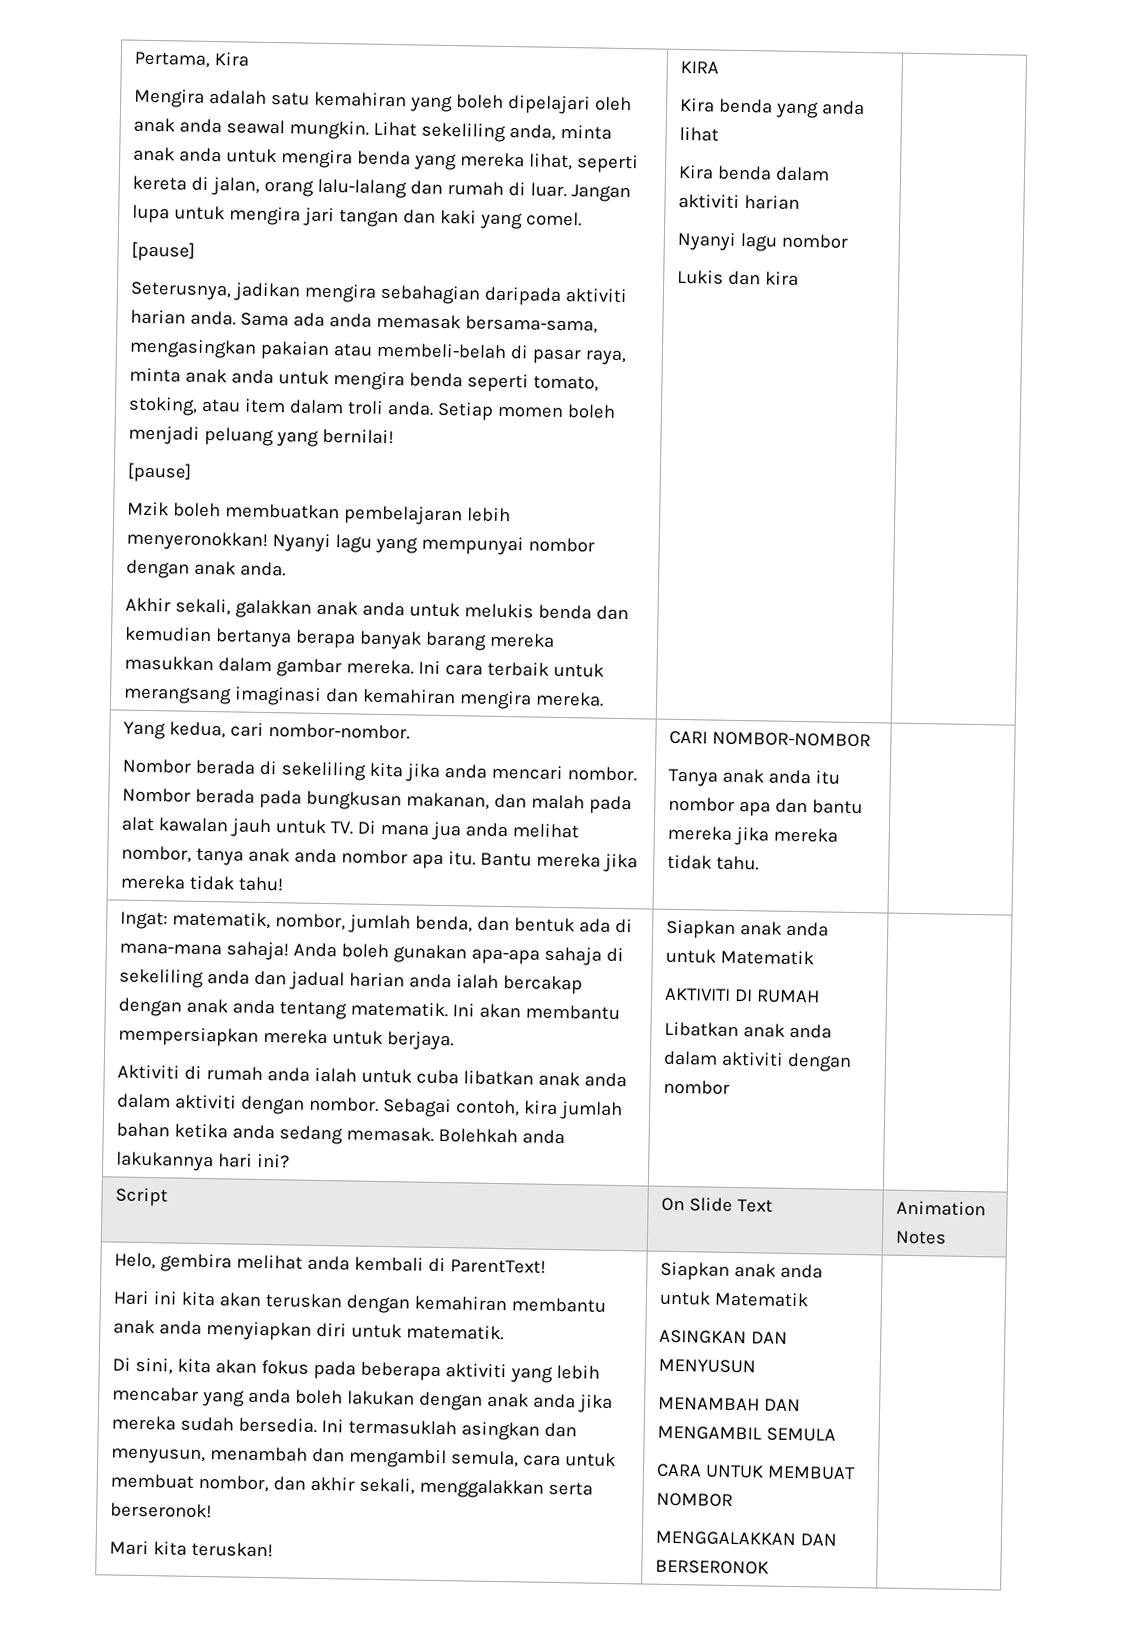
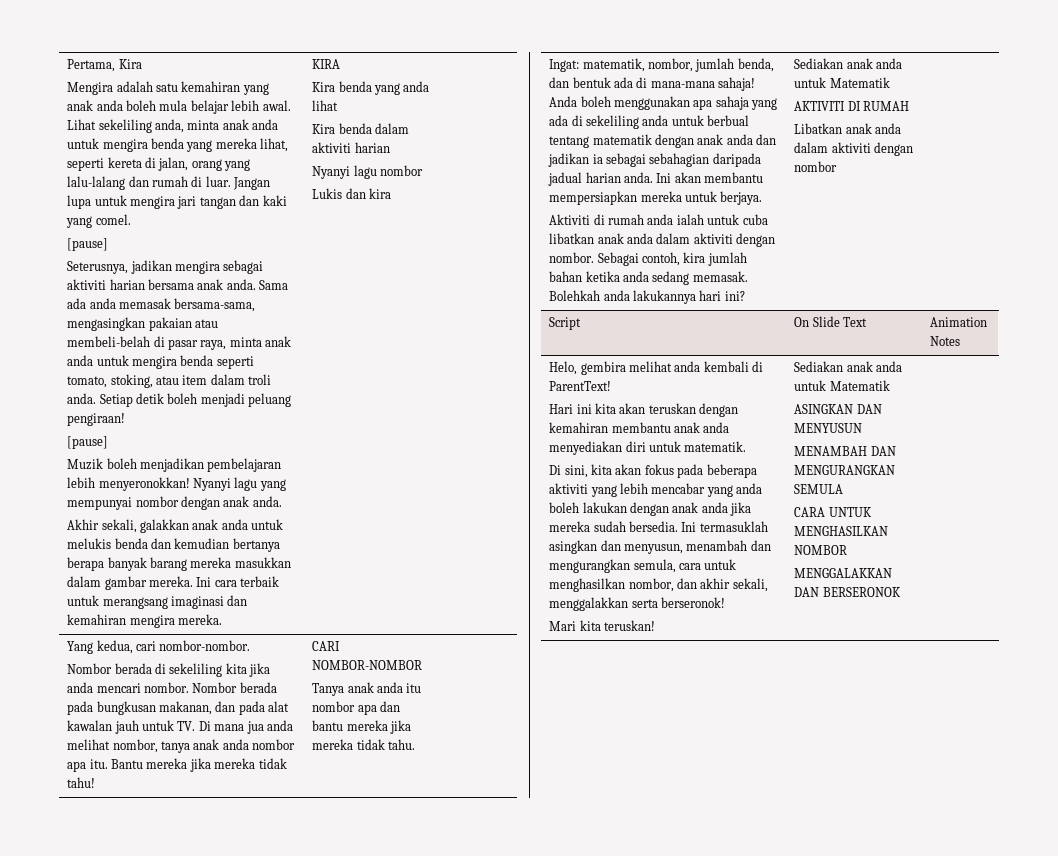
- Mengira adalah satu kemahiran yang boleh dipelajari oleh anak anda seawal mungkin.
+ Mengira adalah satu kemahiran yang anak anda boleh mula belajar lebih awal.
- Lihat sekeliling anda, minta anak anda untuk mengira benda yang mereka lihat, seperti kereta di jalan, orang lalu-lalang dan rumah di luar.
+ Lihat sekeliling anda, minta anak anda untuk mengira benda yang mereka lihat, seperti kereta di jalan, orang yang lalu-lalang dan rumah di luar.
- Seterusnya, jadikan mengira sebahagian daripada aktiviti harian anda.
+ Seterusnya, jadikan mengira sebagai aktiviti harian bersama anak anda.
- Setiap momen boleh menjadi peluang yang bernilai!
+ Setiap detik boleh menjadi peluang pengiraan!
  [pause]
- Mzik boleh membuatkan pembelajaran lebih menyeronokkan!
+ Muzik boleh menjadikan pembelajaran lebih menyeronokkan!
- Nombor berada pada bungkusan makanan, dan malah pada alat kawalan jauh untuk TV. Di mana jua anda melihat nombor, tanya anak anda nombor apa itu.
+ Nombor berada pada bungkusan makanan, dan pada alat kawalan jauh untuk TV. Di mana jua anda melihat nombor, tanya anak anda nombor apa itu.
- Anda boleh gunakan apa-apa sahaja di sekeliling anda dan jadual harian anda ialah bercakap dengan anak anda tentang matematik.
+ Anda boleh menggunakan apa sahaja yang ada di sekeliling anda untuk berbual tentang matematik dengan anak anda dan jadikan ia sebagai sebahagian daripada jadual harian anda.
- Bolehkah anda lakukannya hari ini? | Siapkan anak anda untuk Matematik
+ Bolehkah anda lakukannya hari ini? | Sediakan anak anda untuk Matematik
- Hari ini kita akan teruskan dengan kemahiran membantu anak anda menyiapkan diri untuk matematik.
+ Hari ini kita akan teruskan dengan kemahiran membantu anak anda menyediakan diri untuk matematik.
- Ini termasuklah asingkan dan menyusun, menambah dan mengambil semula, cara untuk membuat nombor, dan akhir sekali, menggalakkan serta berseronok!
+ Ini termasuklah asingkan dan menyusun, menambah dan mengurangkan semula, cara untuk menghasilkan nombor, dan akhir sekali, menggalakkan serta berseronok!
- Mari kita teruskan! | Siapkan anak anda untuk Matematik
+ Mari kita teruskan! | Sediakan anak anda untuk Matematik
- MENAMBAH DAN MENGAMBIL SEMULA
+ MENAMBAH DAN MENGURANGKAN SEMULA
- CARA UNTUK MEMBUAT NOMBOR
+ CARA UNTUK MENGHASILKAN NOMBOR

